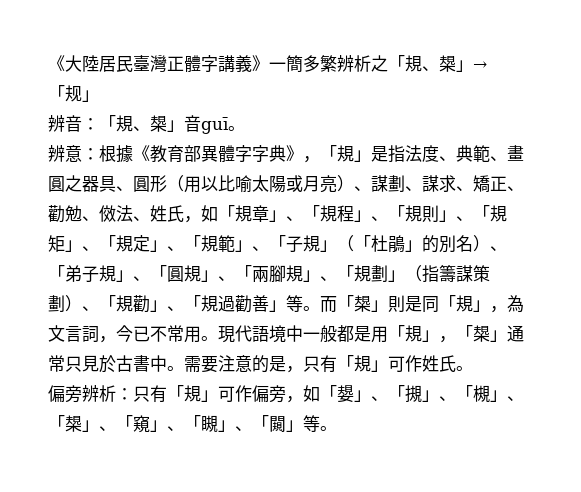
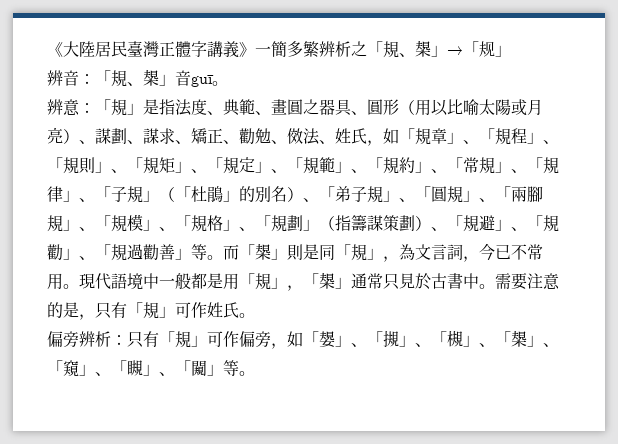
- 根據《教育部異體字字典》，「規」是指法度、典範、畫圓之器具、圓形（用以比喻太陽或月亮）、謀劃、謀求、矯正、勸勉、傚法、姓氏，如「規章」、「規程」、「規則」、「規矩」、「規定」、「規範」、「子規」（「杜鵑」的別名）、「弟子規」、「圓規」、「兩腳規」、「規劃」（指籌謀策劃）、「規勸」、「規過勸善」等。
+ 「規」是指法度、典範、畫圓之器具、圓形（用以比喻太陽或月亮）、謀劃、謀求、矯正、勸勉、傚法、姓氏，如「規章」、「規程」、「規則」、「規矩」、「規定」、「規範」、「規約」、「常規」、「規律」、「子規」（「杜鵑」的別名）、「弟子規」、「圓規」、「兩腳規」、「規模」、「規格」、「規劃」（指籌謀策劃）、「規避」、「規勸」、「規過勸善」等。

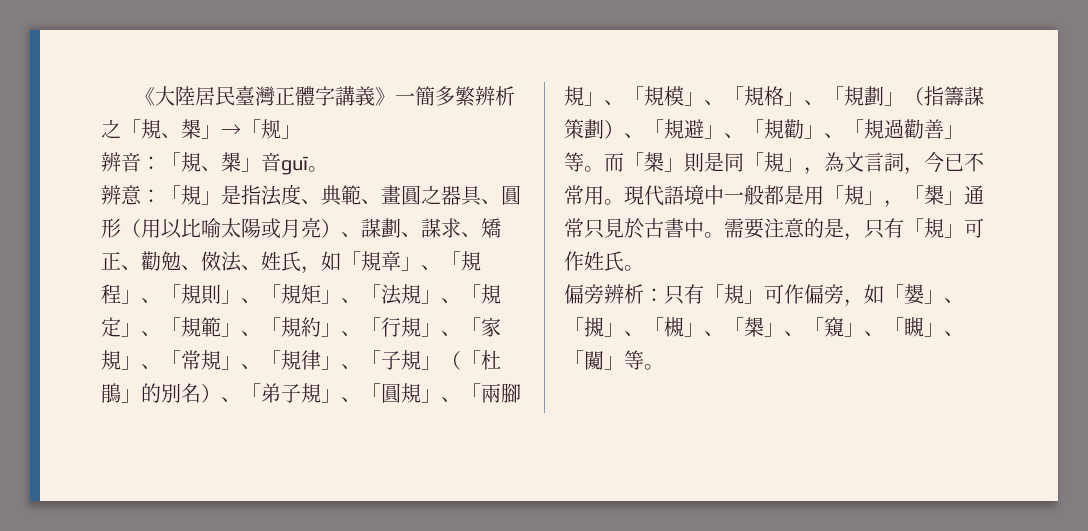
- 「規」是指法度、典範、畫圓之器具、圓形（用以比喻太陽或月亮）、謀劃、謀求、矯正、勸勉、傚法、姓氏，如「規章」、「規程」、「規則」、「規矩」、「規定」、「規範」、「規約」、「常規」、「規律」、「子規」（「杜鵑」的別名）、「弟子規」、「圓規」、「兩腳規」、「規模」、「規格」、「規劃」（指籌謀策劃）、「規避」、「規勸」、「規過勸善」等。
+ 「規」是指法度、典範、畫圓之器具、圓形（用以比喻太陽或月亮）、謀劃、謀求、矯正、勸勉、傚法、姓氏，如「規章」、「規程」、「規則」、「規矩」、「法規」、「規定」、「規範」、「規約」、「行規」、「家規」、「常規」、「規律」、「子規」（「杜鵑」的別名）、「弟子規」、「圓規」、「兩腳規」、「規模」、「規格」、「規劃」（指籌謀策劃）、「規避」、「規勸」、「規過勸善」等。

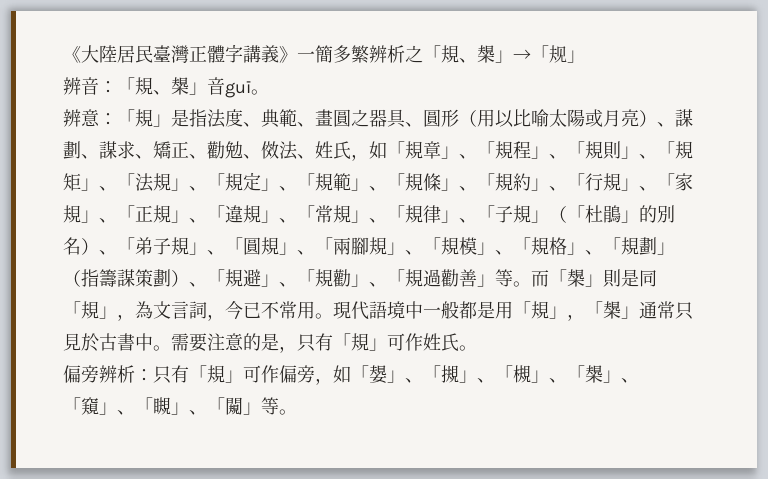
- 「規」是指法度、典範、畫圓之器具、圓形（用以比喻太陽或月亮）、謀劃、謀求、矯正、勸勉、傚法、姓氏，如「規章」、「規程」、「規則」、「規矩」、「法規」、「規定」、「規範」、「規約」、「行規」、「家規」、「常規」、「規律」、「子規」（「杜鵑」的別名）、「弟子規」、「圓規」、「兩腳規」、「規模」、「規格」、「規劃」（指籌謀策劃）、「規避」、「規勸」、「規過勸善」等。
+ 「規」是指法度、典範、畫圓之器具、圓形（用以比喻太陽或月亮）、謀劃、謀求、矯正、勸勉、傚法、姓氏，如「規章」、「規程」、「規則」、「規矩」、「法規」、「規定」、「規範」、「規條」、「規約」、「行規」、「家規」、「正規」、「違規」、「常規」、「規律」、「子規」（「杜鵑」的別名）、「弟子規」、「圓規」、「兩腳規」、「規模」、「規格」、「規劃」（指籌謀策劃）、「規避」、「規勸」、「規過勸善」等。

